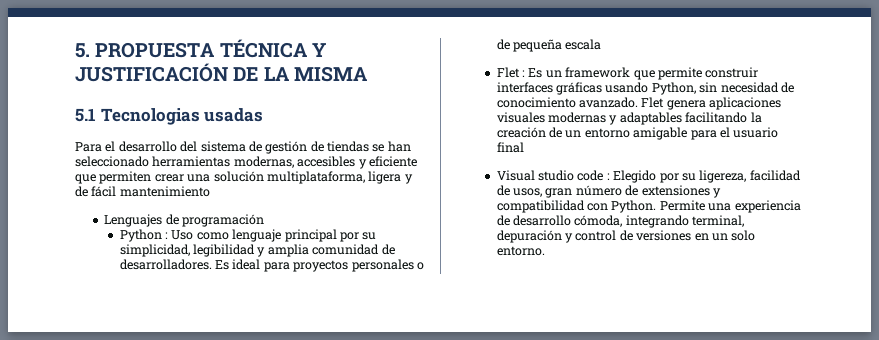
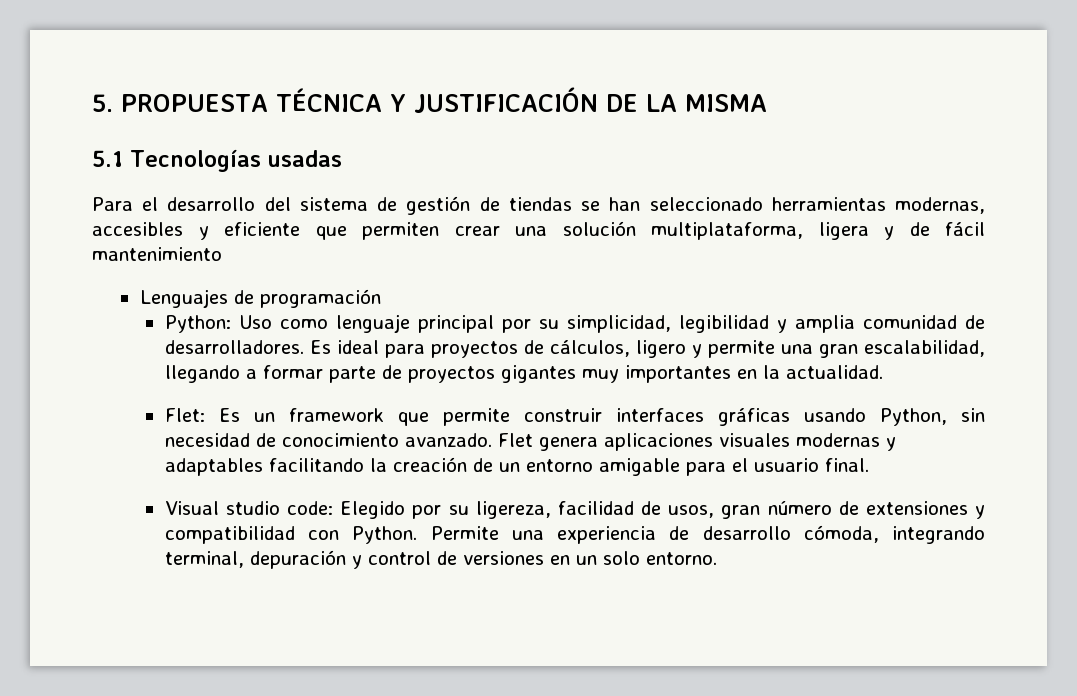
- 5.1 Tecnologias usadas
+ 5.1 Tecnologías usadas
- Python : Uso como lenguaje principal por su simplicidad, legibilidad y amplia comunidad de desarrolladores.
+ Python: Uso como lenguaje principal por su simplicidad, legibilidad y amplia comunidad de desarrolladores.
- Es ideal para proyectos personales o de pequeña escala
- Flet : Es un framework que permite construir interfaces gráficas usando Python, sin necesidad de conocimiento avanzado.
+ Es ideal para proyectos de cálculos, ligero y permite una gran escalabilidad, llegando a formar parte de proyectos gigantes muy importantes en la actualidad.
+ Flet: Es un framework que permite construir interfaces gráficas usando Python, sin necesidad de conocimiento avanzado.
- Flet genera aplicaciones visuales modernas y adaptables facilitando la creación de un entorno amigable para el usuario final
+ Flet genera aplicaciones visuales modernas y adaptables facilitando la creación de un entorno amigable para el usuario final.
- Visual studio code : Elegido por su ligereza, facilidad de usos, gran número de extensiones y compatibilidad con Python.
+ Visual studio code: Elegido por su ligereza, facilidad de usos, gran número de extensiones y compatibilidad con Python.

